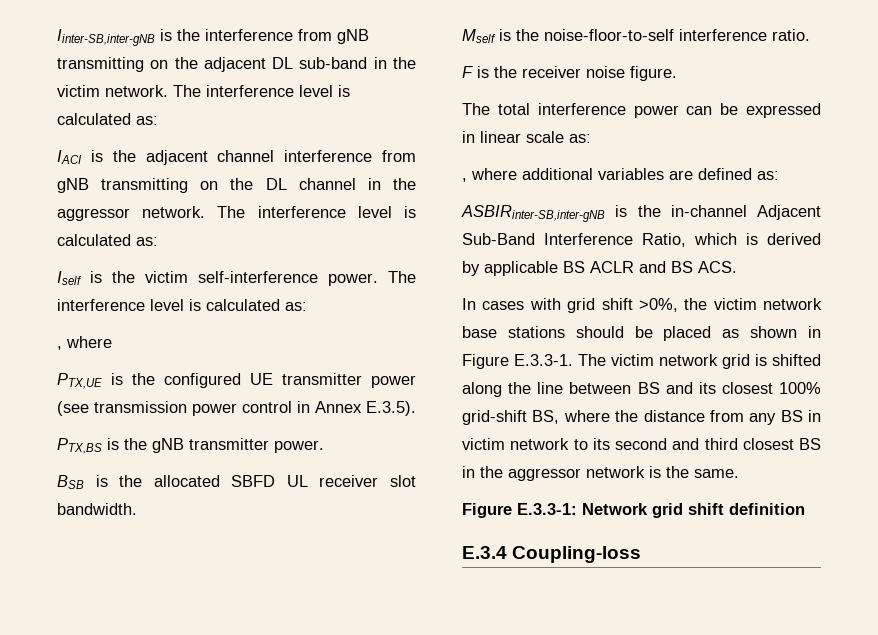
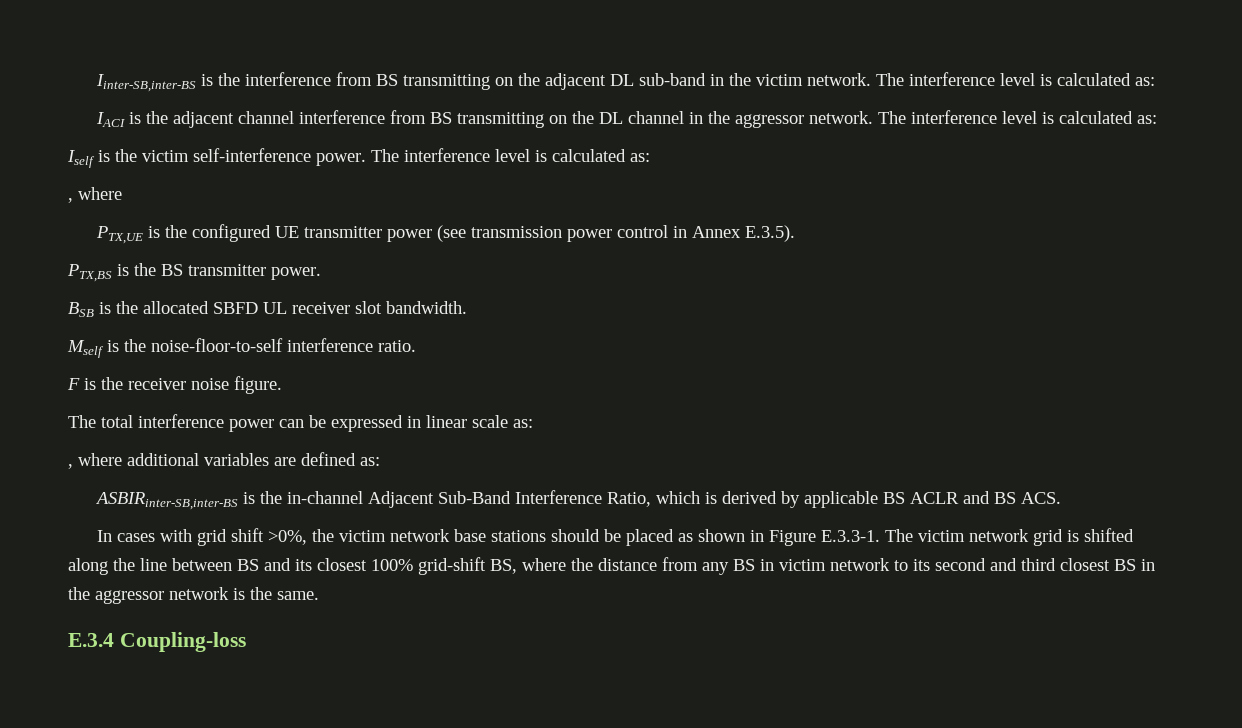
- Iinter-SB,inter-gNB is the interference from gNB transmitting on the adjacent DL sub-band in the victim network.
+ Iinter-SB,inter-BS is the interference from BS transmitting on the adjacent DL sub-band in the victim network.
- IACI is the adjacent channel interference from gNB transmitting on the DL channel in the aggressor network.
+ IACI is the adjacent channel interference from BS transmitting on the DL channel in the aggressor network.
- PTX,BS is the gNB transmitter power.
+ PTX,BS is the BS transmitter power.
- ASBIRinter-SB,inter-gNB is the in-channel Adjacent Sub-Band Interference Ratio, which is derived by applicable BS ACLR and BS ACS.
+ ASBIRinter-SB,inter-BS is the in-channel Adjacent Sub-Band Interference Ratio, which is derived by applicable BS ACLR and BS ACS.
- Figure E.3.3-1: Network grid shift definition

